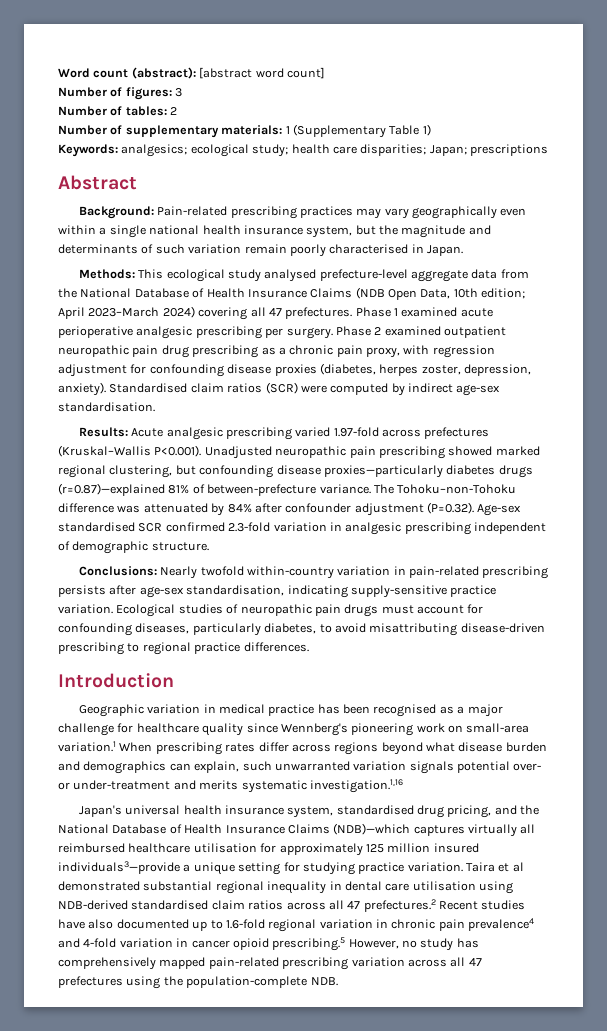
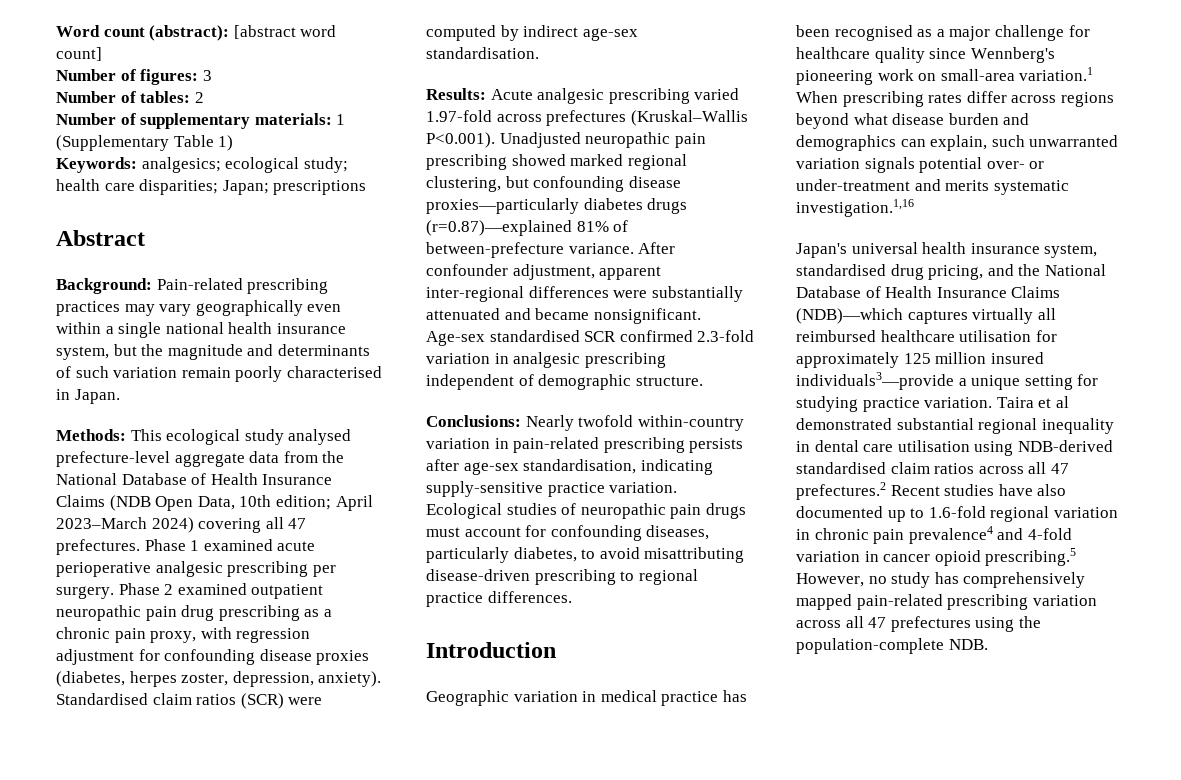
- The Tohoku–non-Tohoku difference was attenuated by 84% after confounder adjustment (P=0.32). Age-sex standardised SCR confirmed 2.3-fold variation in analgesic prescribing independent of demographic structure.
+ After confounder adjustment, apparent inter-regional differences were substantially attenuated and became nonsignificant. Age-sex standardised SCR confirmed 2.3-fold variation in analgesic prescribing independent of demographic structure.

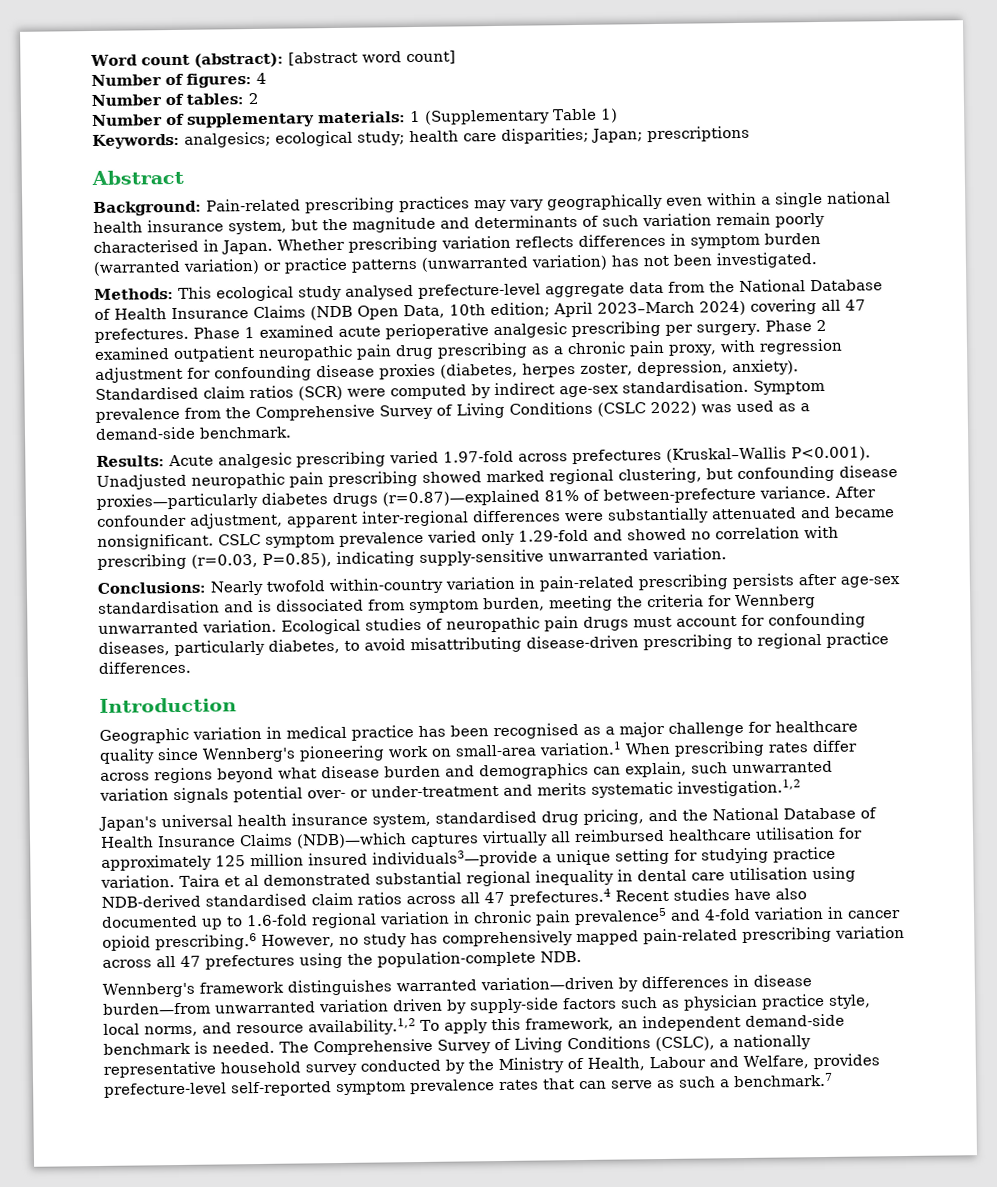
- Number of figures: 3
+ Number of figures: 4
+ Whether prescribing variation reflects differences in symptom burden (warranted variation) or practice patterns (unwarranted variation) has not been investigated.
+ Symptom prevalence from the Comprehensive Survey of Living Conditions (CSLC 2022) was used as a demand-side benchmark.
- Age-sex standardised SCR confirmed 2.3-fold variation in analgesic prescribing independent of demographic structure.
+ CSLC symptom prevalence varied only 1.29-fold and showed no correlation with prescribing (r=0.03, P=0.85), indicating supply-sensitive unwarranted variation.
- Conclusions: Nearly twofold within-country variation in pain-related prescribing persists after age-sex standardisation, indicating supply-sensitive practice variation.
+ Conclusions: Nearly twofold within-country variation in pain-related prescribing persists after age-sex standardisation and is dissociated from symptom burden, meeting the criteria for Wennberg unwarranted variation.
- Geographic variation in medical practice has been recognised as a major challenge for healthcare quality since Wennberg's pioneering work on small-area variation.1 When prescribing rates differ across regions beyond what disease burden and demographics can explain, such unwarranted variation signals potential over- or under-treatment and merits systematic investigation.1,16
+ Geographic variation in medical practice has been recognised as a major challenge for healthcare quality since Wennberg's pioneering work on small-area variation.1 When prescribing rates differ across regions beyond what disease burden and demographics can explain, such unwarranted variation signals potential over- or under-treatment and merits systematic investigation.1,2
- Taira et al demonstrated substantial regional inequality in dental care utilisation using NDB-derived standardised claim ratios across all 47 prefectures.2 Recent studies have also documented up to 1.6-fold regional variation in chronic pain prevalence4 and 4-fold variation in cancer opioid prescribing.5 However, no study has comprehensively mapped pain-related prescribing variation across all 47 prefectures using the population-complete NDB.
+ Taira et al demonstrated substantial regional inequality in dental care utilisation using NDB-derived standardised claim ratios across all 47 prefectures.4 Recent studies have also documented up to 1.6-fold regional variation in chronic pain prevalence5 and 4-fold variation in cancer opioid prescribing.6 However, no study has comprehensively mapped pain-related prescribing variation across all 47 prefectures using the population-complete NDB.
+ Wennberg's framework distinguishes warranted variation—driven by differences in disease burden—from unwarranted variation driven by supply-side factors such as physician practice style, local norms, and resource availability.1,2 To apply this framework, an independent demand-side benchmark is needed. The Comprehensive Survey of Living Conditions (CSLC), a nationally representative household survey conducted by the Ministry of Health, Labour and Welfare, provides prefecture-level self-reported symptom prevalence rates that can serve as such a benchmark.7

